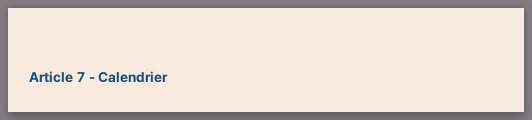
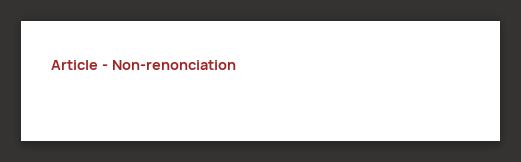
- Article 7 - Calendrier
+ Article - Non-renonciation

